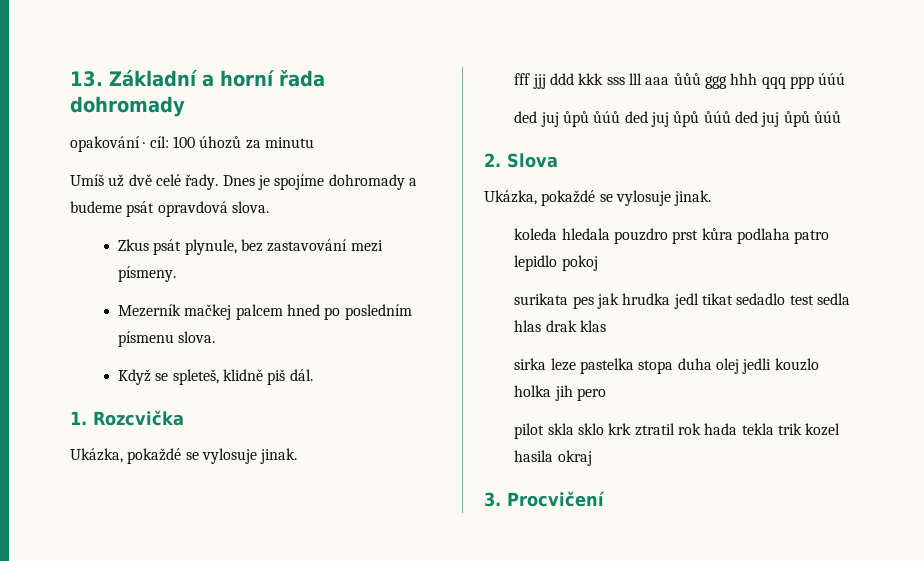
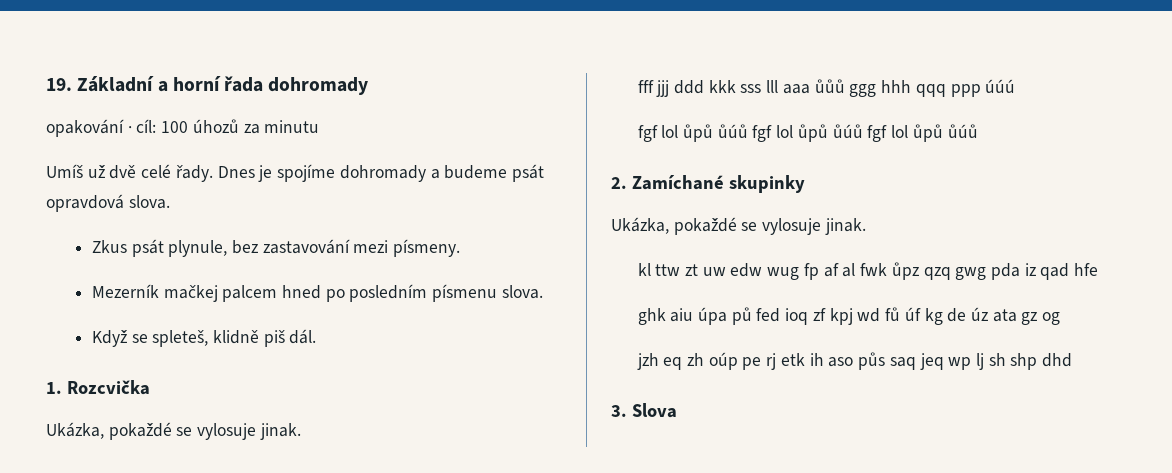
- 13. Základní a horní řada dohromady
+ 19. Základní a horní řada dohromady
- ded juj ůpů ůúů ded juj ůpů ůúů ded juj ůpů ůúů
+ fgf lol ůpů ůúů fgf lol ůpů ůúů fgf lol ůpů ůúů
- 2. Slova
+ 2. Zamíchané skupinky
  Ukázka, pokaždé se vylosuje jinak.
- koleda hledala pouzdro prst kůra podlaha patro lepidlo pokoj
- surikata pes jak hrudka jedl tikat sedadlo test sedla hlas drak klas
- sirka leze pastelka stopa duha olej jedli kouzlo holka jih pero
- pilot skla sklo krk ztratil rok hada tekla trik kozel hasila okraj
+ kl ttw zt uw edw wug fp af al fwk ůpz qzq gwg pda iz qad hfe
+ ghk aiu úpa pů fed ioq zf kpj wd fů úf kg de úz ata gz og
+ jzh eq zh oúp pe rj etk ih aso půs saq jeq wp lj sh shp dhd
- 3. Procvičení
+ 3. Slova

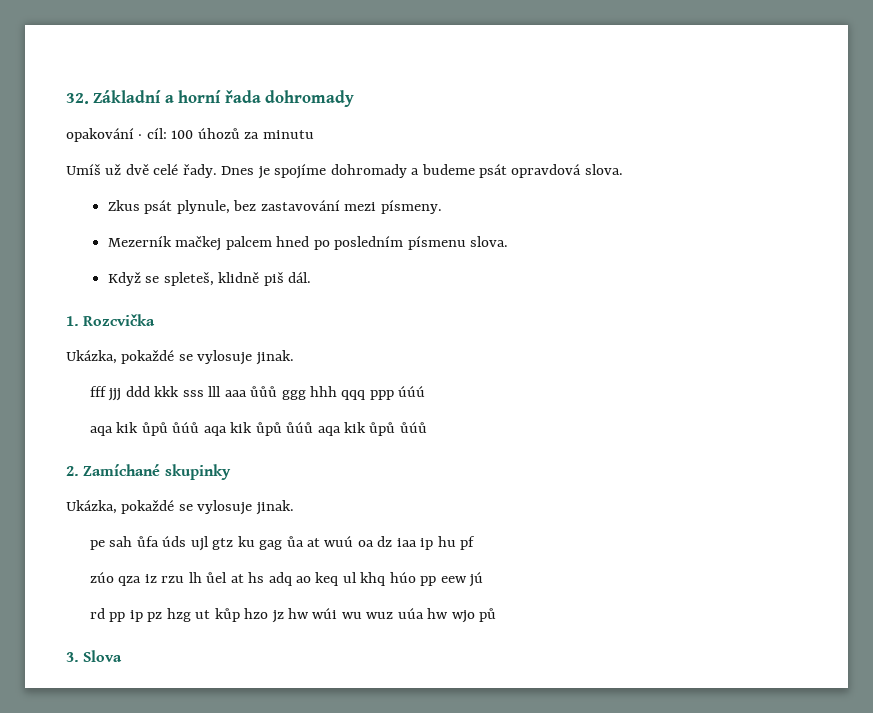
- 19. Základní a horní řada dohromady
+ 32. Základní a horní řada dohromady
- fgf lol ůpů ůúů fgf lol ůpů ůúů fgf lol ůpů ůúů
+ aqa kik ůpů ůúů aqa kik ůpů ůúů aqa kik ůpů ůúů
- kl ttw zt uw edw wug fp af al fwk ůpz qzq gwg pda iz qad hfe
- ghk aiu úpa pů fed ioq zf kpj wd fů úf kg de úz ata gz og
- jzh eq zh oúp pe rj etk ih aso půs saq jeq wp lj sh shp dhd
+ pe sah ůfa úds ujl gtz ku gag ůa at wuú oa dz iaa ip hu pf
+ zúo qza iz rzu lh ůel at hs adq ao keq ul khq húo pp eew jú
+ rd pp ip pz hzg ut kůp hzo jz hw wúi wu wuz uúa hw wjo pů

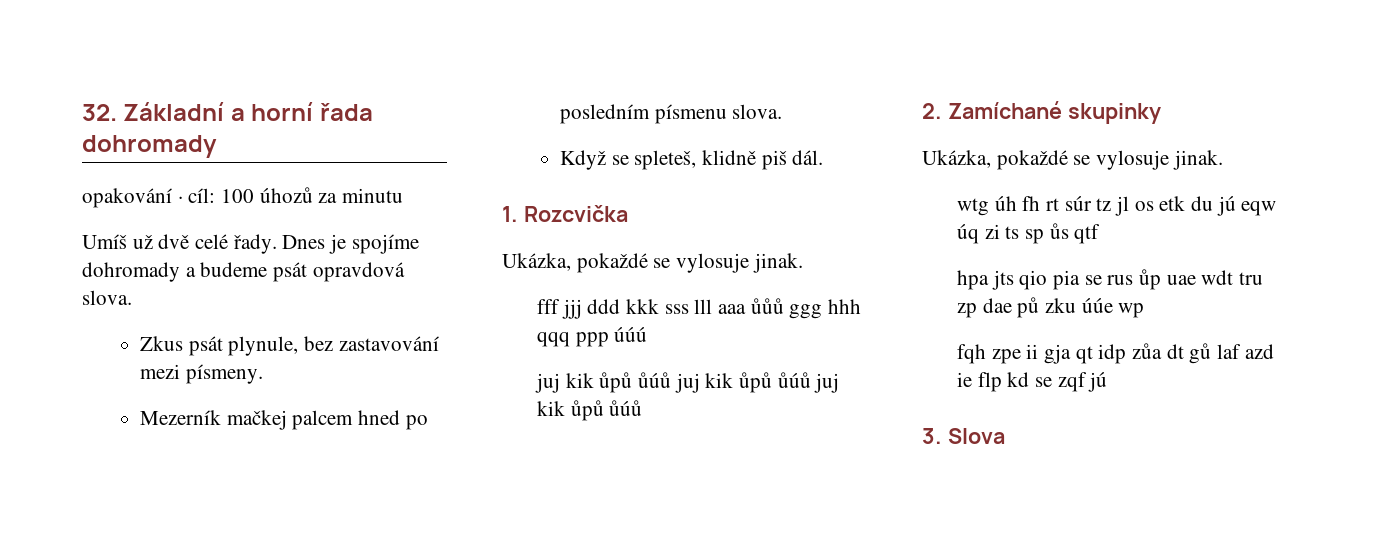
- aqa kik ůpů ůúů aqa kik ůpů ůúů aqa kik ůpů ůúů
+ juj kik ůpů ůúů juj kik ůpů ůúů juj kik ůpů ůúů
- pe sah ůfa úds ujl gtz ku gag ůa at wuú oa dz iaa ip hu pf
- zúo qza iz rzu lh ůel at hs adq ao keq ul khq húo pp eew jú
- rd pp ip pz hzg ut kůp hzo jz hw wúi wu wuz uúa hw wjo pů
+ wtg úh fh rt súr tz jl os etk du jú eqw úq zi ts sp ůs qtf
+ hpa jts qio pia se rus ůp uae wdt tru zp dae pů zku úúe wp
+ fqh zpe ii gja qt idp zůa dt gů laf azd ie flp kd se zqf jú

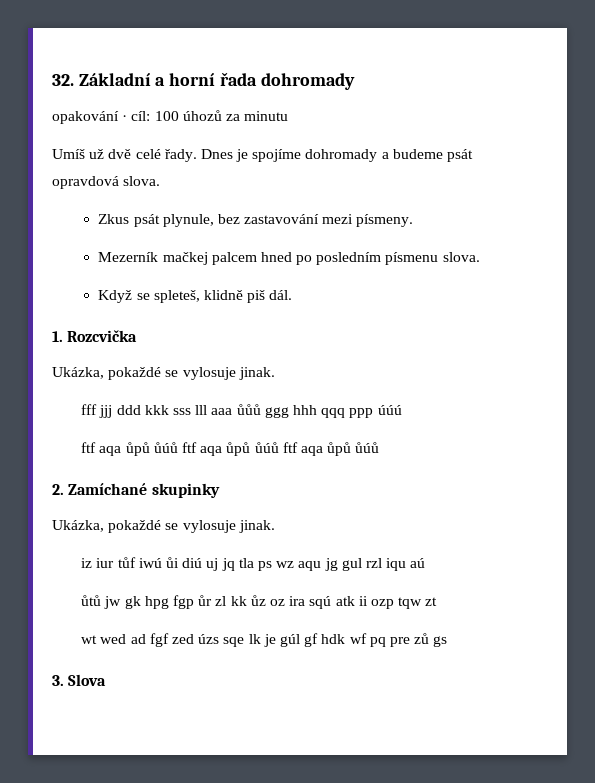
- juj kik ůpů ůúů juj kik ůpů ůúů juj kik ůpů ůúů
+ ftf aqa ůpů ůúů ftf aqa ůpů ůúů ftf aqa ůpů ůúů
- wtg úh fh rt súr tz jl os etk du jú eqw úq zi ts sp ůs qtf
- hpa jts qio pia se rus ůp uae wdt tru zp dae pů zku úúe wp
- fqh zpe ii gja qt idp zůa dt gů laf azd ie flp kd se zqf jú
+ iz iur tůf iwú ůi diú uj jq tla ps wz aqu jg gul rzl iqu aú
+ ůtů jw gk hpg fgp ůr zl kk ůz oz ira sqú atk ii ozp tqw zt
+ wt wed ad fgf zed úzs sqe lk je gúl gf hdk wf pq pre zů gs

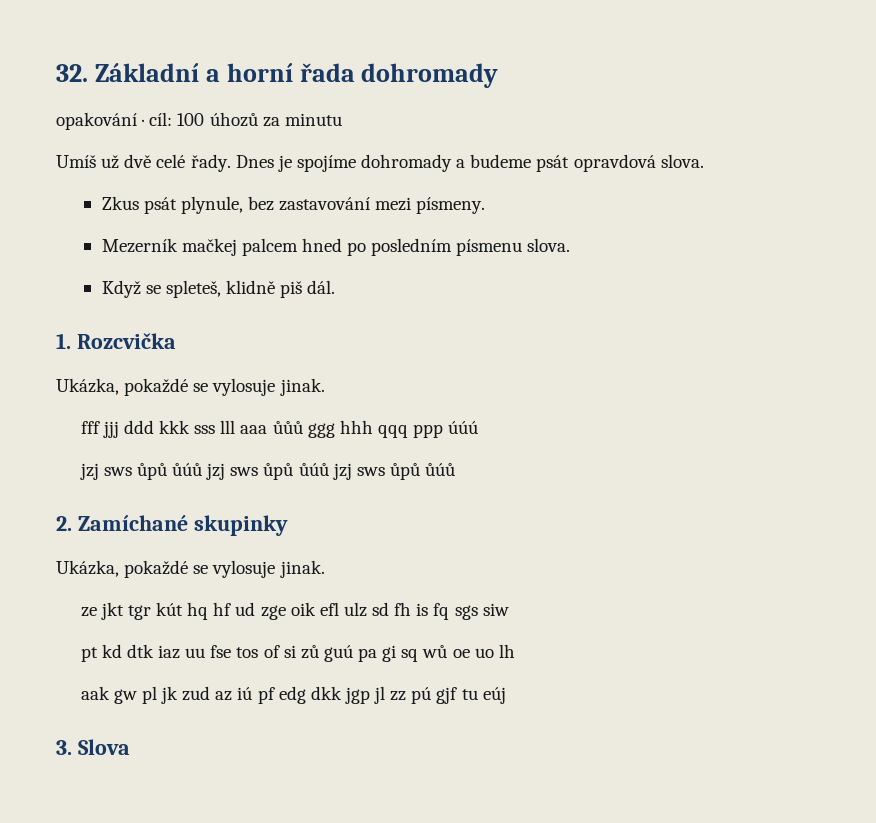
- ftf aqa ůpů ůúů ftf aqa ůpů ůúů ftf aqa ůpů ůúů
+ jzj sws ůpů ůúů jzj sws ůpů ůúů jzj sws ůpů ůúů
- iz iur tůf iwú ůi diú uj jq tla ps wz aqu jg gul rzl iqu aú
- ůtů jw gk hpg fgp ůr zl kk ůz oz ira sqú atk ii ozp tqw zt
- wt wed ad fgf zed úzs sqe lk je gúl gf hdk wf pq pre zů gs
+ ze jkt tgr kút hq hf ud zge oik efl ulz sd fh is fq sgs siw
+ pt kd dtk iaz uu fse tos of si zů guú pa gi sq wů oe uo lh
+ aak gw pl jk zud az iú pf edg dkk jgp jl zz pú gjf tu eúj

